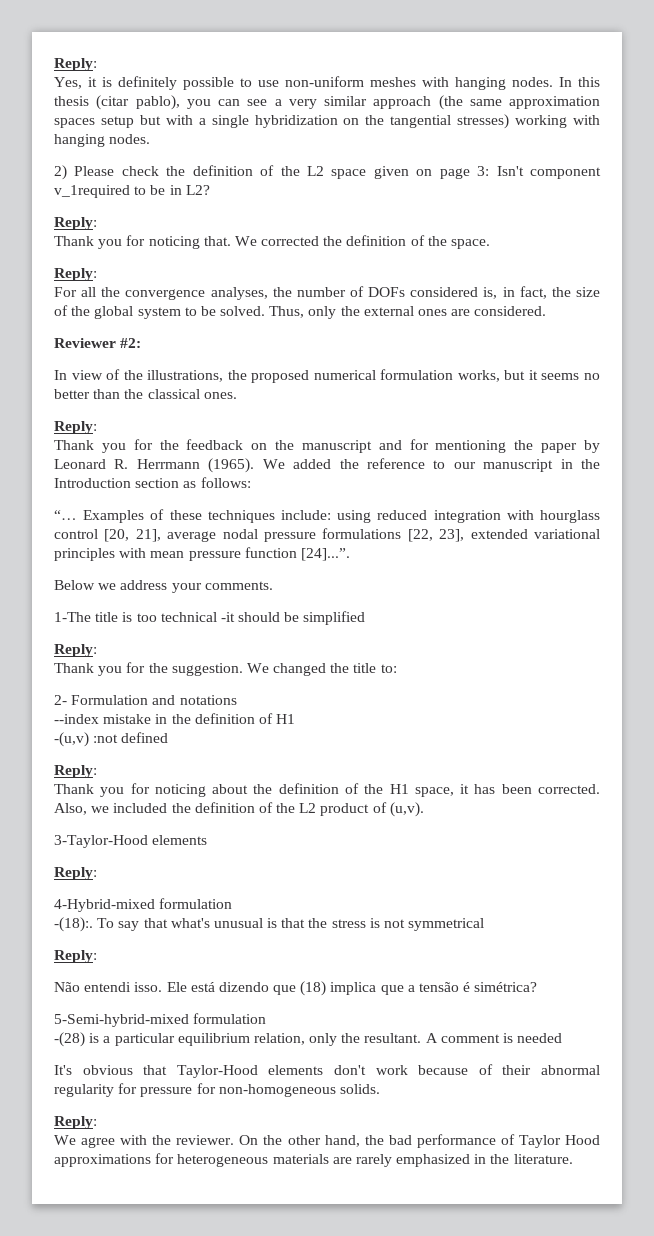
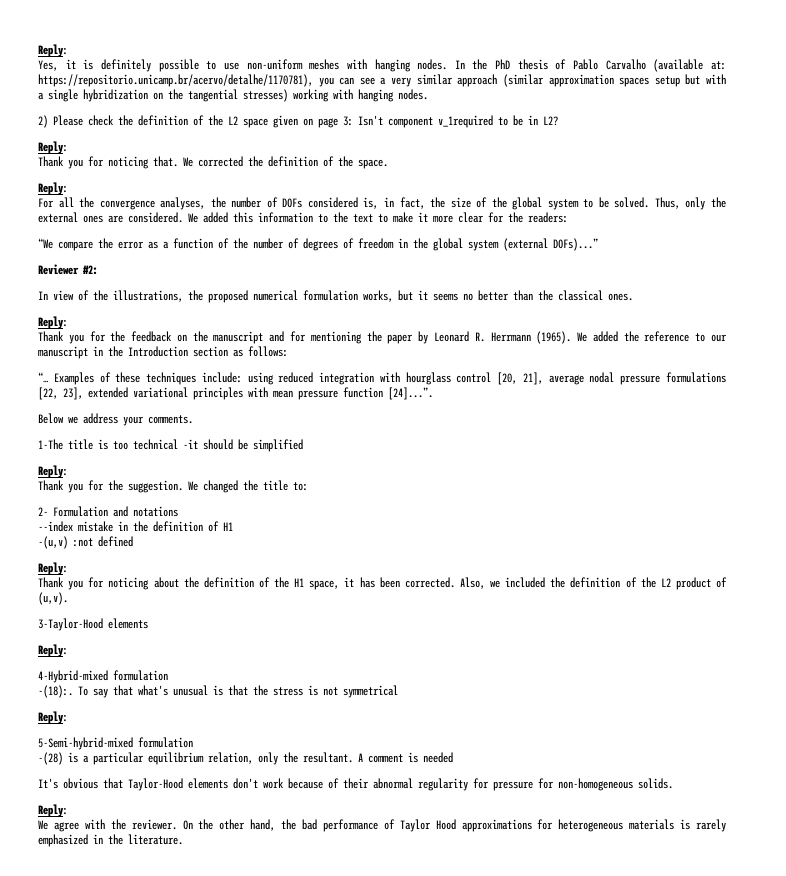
- In this thesis (citar pablo), you can see a very similar approach (the same approximation spaces setup but with a single hybridization on the tangential stresses) working with hanging nodes.
+ In the PhD thesis of Pablo Carvalho (available at: https://repositorio.unicamp.br/acervo/detalhe/1170781), you can see a very similar approach (similar approximation spaces setup but with a single hybridization on the tangential stresses) working with hanging nodes.
+ We added this information to the text to make it more clear for the readers:
+ “We compare the error as a function of the number of degrees of freedom in the global system (external DOFs)...”
- Não entendi isso. Ele está dizendo que (18) implica que a tensão é simétrica?
- On the other hand, the bad performance of Taylor Hood approximations for heterogeneous materials are rarely emphasized in the literature.
+ On the other hand, the bad performance of Taylor Hood approximations for heterogeneous materials is rarely emphasized in the literature.

